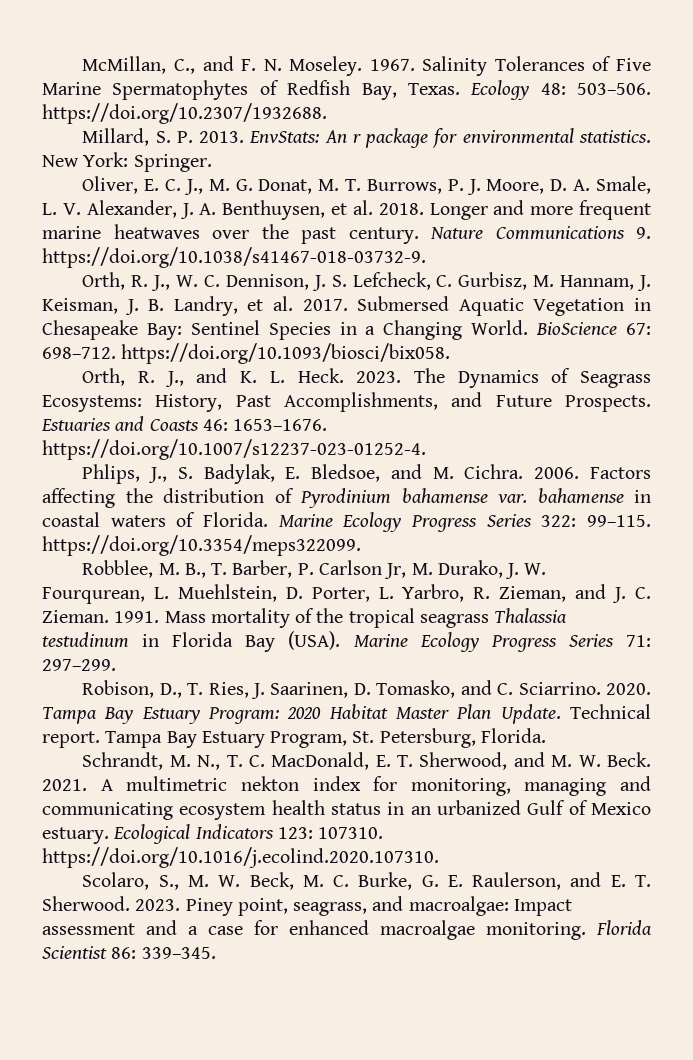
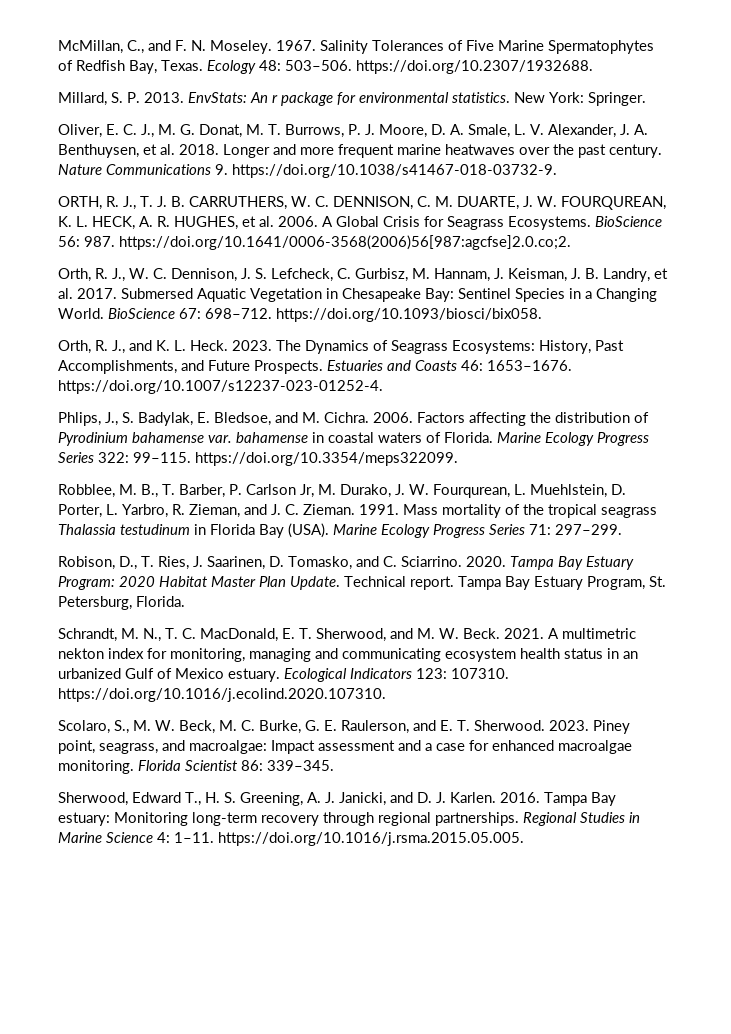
+ ORTH, R. J., T. J. B. CARRUTHERS, W. C. DENNISON, C. M. DUARTE, J. W. FOURQUREAN, K. L. HECK, A. R. HUGHES, et al. 2006. A Global Crisis for Seagrass Ecosystems. BioScience 56: 987. https://doi.org/10.1641/0006-3568(2006)56[987:agcfse]2.0.co;2.
+ Sherwood, Edward T., H. S. Greening, A. J. Janicki, and D. J. Karlen. 2016. Tampa Bay estuary: Monitoring long-term recovery through regional partnerships. Regional Studies in Marine Science 4: 1–11. https://doi.org/10.1016/j.rsma.2015.05.005.

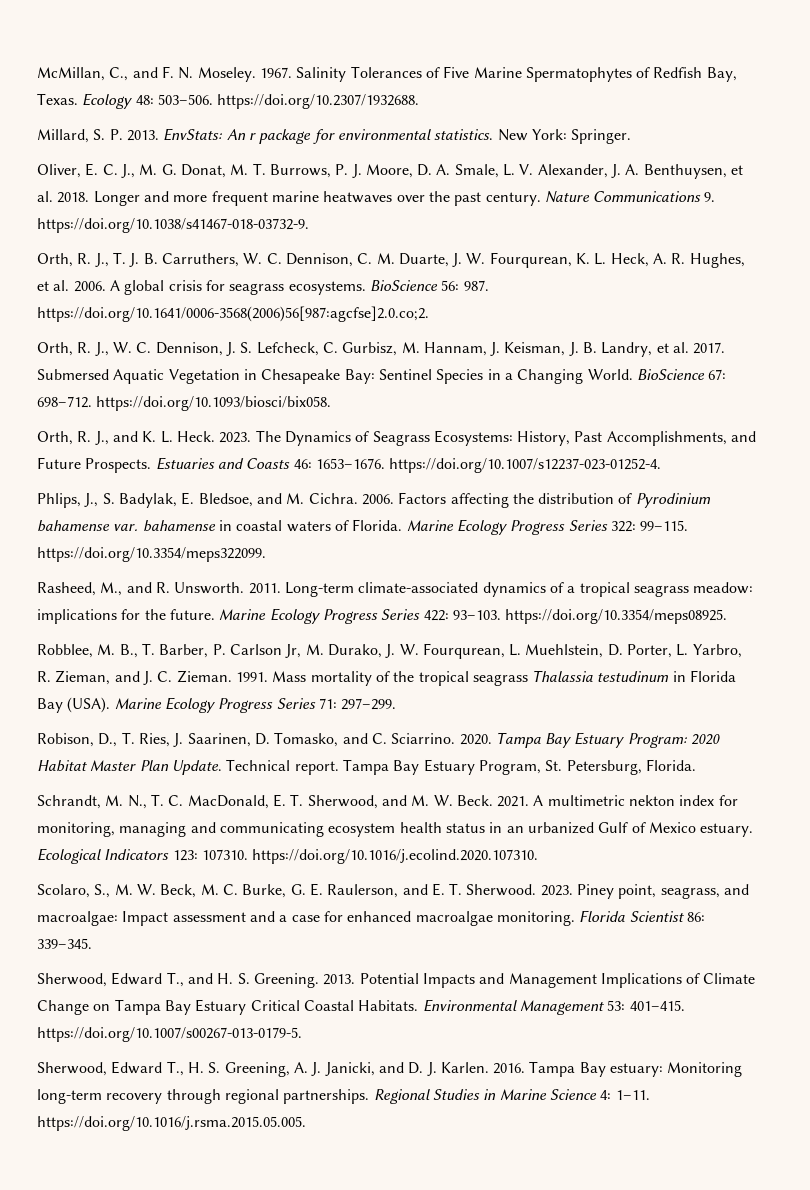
- ORTH, R. J., T. J. B. CARRUTHERS, W. C. DENNISON, C. M. DUARTE, J. W. FOURQUREAN, K. L. HECK, A. R. HUGHES, et al. 2006.
+ Orth, R. J., T. J. B. Carruthers, W. C. Dennison, C. M. Duarte, J. W. Fourqurean, K. L. Heck, A. R. Hughes, et al. 2006.
- A Global Crisis for Seagrass Ecosystems.
+ A global crisis for seagrass ecosystems.
+ Rasheed, M., and R. Unsworth. 2011. Long-term climate-associated dynamics of a tropical seagrass meadow: implications for the future. Marine Ecology Progress Series 422: 93–103. https://doi.org/10.3354/meps08925.
+ Sherwood, Edward T., and H. S. Greening. 2013. Potential Impacts and Management Implications of Climate Change on Tampa Bay Estuary Critical Coastal Habitats. Environmental Management 53: 401–415. https://doi.org/10.1007/s00267-013-0179-5.

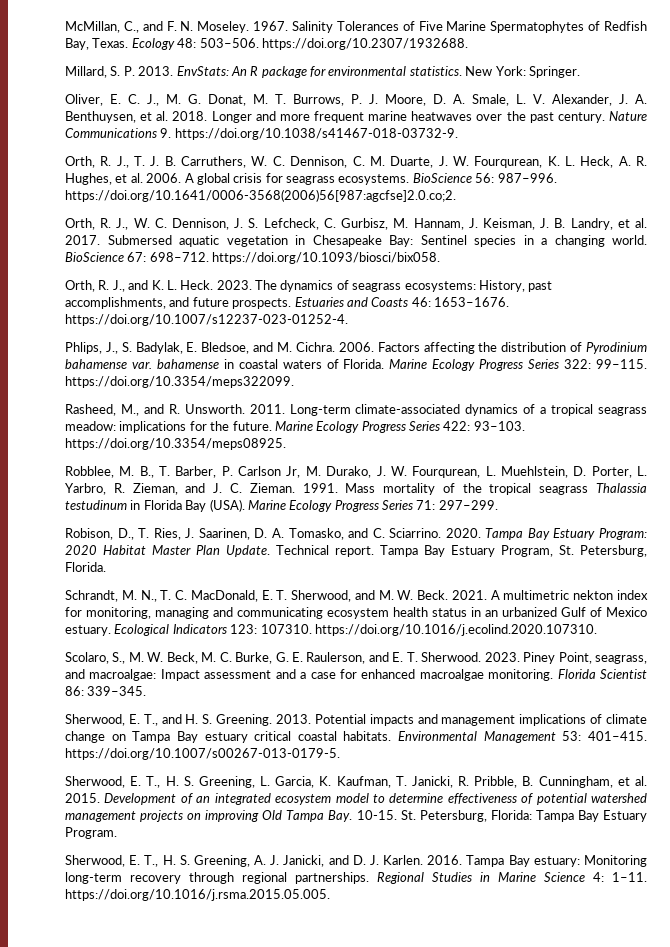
- EnvStats: An r package for environmental statistics.
+ EnvStats: An R package for environmental statistics.
- BioScience 56: 987. https://doi.org/10.1641/0006-3568(2006)56[987:agcfse]2.0.co;2.
+ BioScience 56: 987–996. https://doi.org/10.1641/0006-3568(2006)56[987:agcfse]2.0.co;2.
- Submersed Aquatic Vegetation in Chesapeake Bay: Sentinel Species in a Changing World.
+ Submersed aquatic vegetation in Chesapeake Bay: Sentinel species in a changing world.
- The Dynamics of Seagrass Ecosystems: History, Past Accomplishments, and Future Prospects.
+ The dynamics of seagrass ecosystems: History, past accomplishments, and future prospects.
- Robison, D., T. Ries, J. Saarinen, D. Tomasko, and C. Sciarrino.
+ Robison, D., T. Ries, J. Saarinen, D. A. Tomasko, and C. Sciarrino.
- Piney point, seagrass, and macroalgae: Impact assessment and a case for enhanced macroalgae monitoring.
+ Piney Point, seagrass, and macroalgae: Impact assessment and a case for enhanced macroalgae monitoring.
- Sherwood, Edward T., and H. S. Greening.
+ Sherwood, E. T., and H. S. Greening.
- Potential Impacts and Management Implications of Climate Change on Tampa Bay Estuary Critical Coastal Habitats.
+ Potential impacts and management implications of climate change on Tampa Bay estuary critical coastal habitats.
- Sherwood, Edward T., H. S. Greening, A. J. Janicki, and D. J. Karlen.
+ Sherwood, E. T., H. S. Greening, L. Garcia, K. Kaufman, T. Janicki, R. Pribble, B. Cunningham, et al. 2015. Development of an integrated ecosystem model to determine effectiveness of potential watershed management projects on improving Old Tampa Bay. 10-15. St. Petersburg, Florida: Tampa Bay Estuary Program.
+ Sherwood, E. T., H. S. Greening, A. J. Janicki, and D. J. Karlen.

